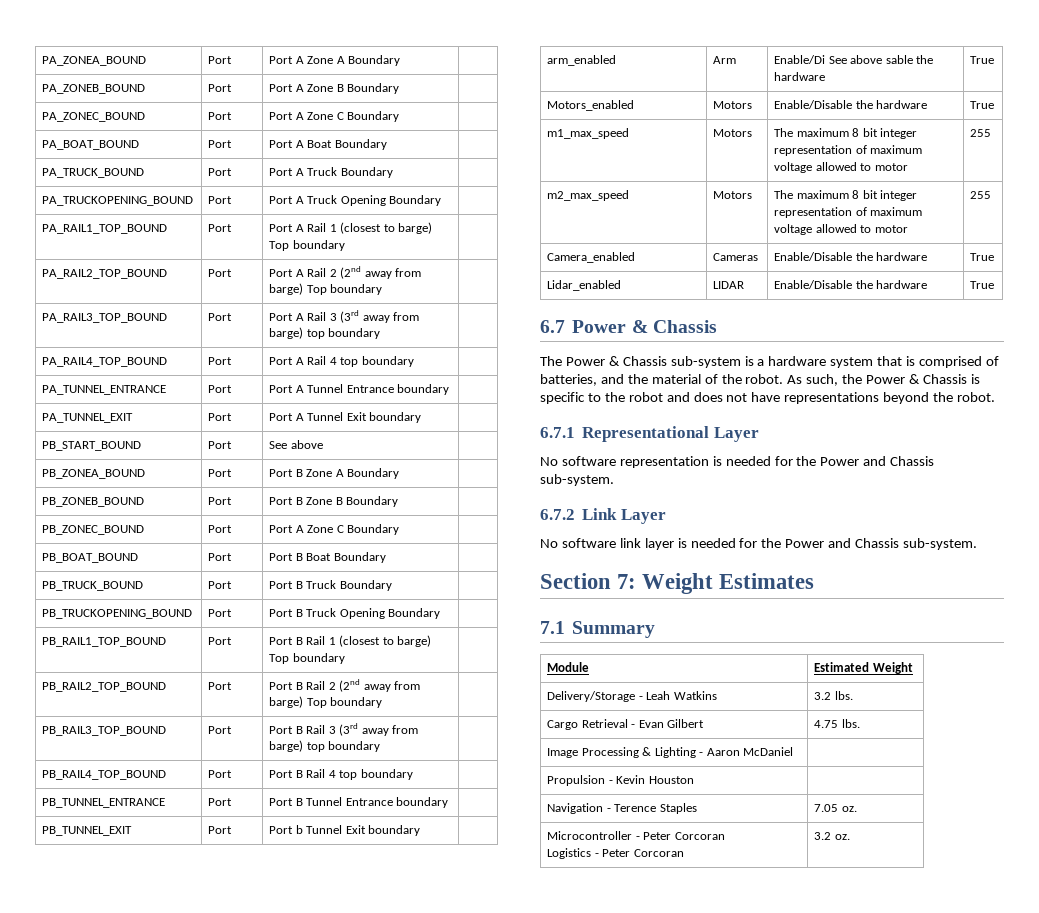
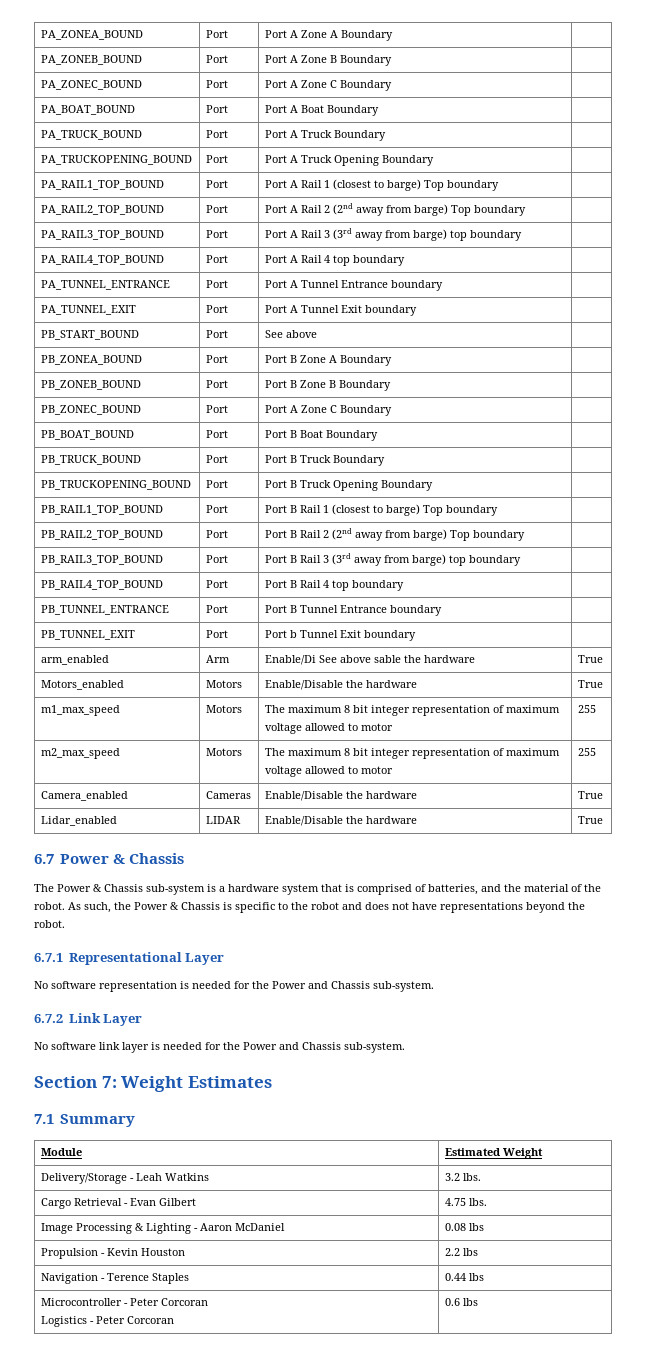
- Image Processing & Lighting - Aaron McDaniel |
+ Image Processing & Lighting - Aaron McDaniel | 0.08 lbs
- Propulsion - Kevin Houston |
+ Propulsion - Kevin Houston | 2.2 lbs
- Navigation - Terence Staples | 7.05 oz.
+ Navigation - Terence Staples | 0.44 lbs
  Microcontroller - Peter Corcoran
- Logistics - Peter Corcoran | 3.2 oz.
+ Logistics - Peter Corcoran | 0.6 lbs

